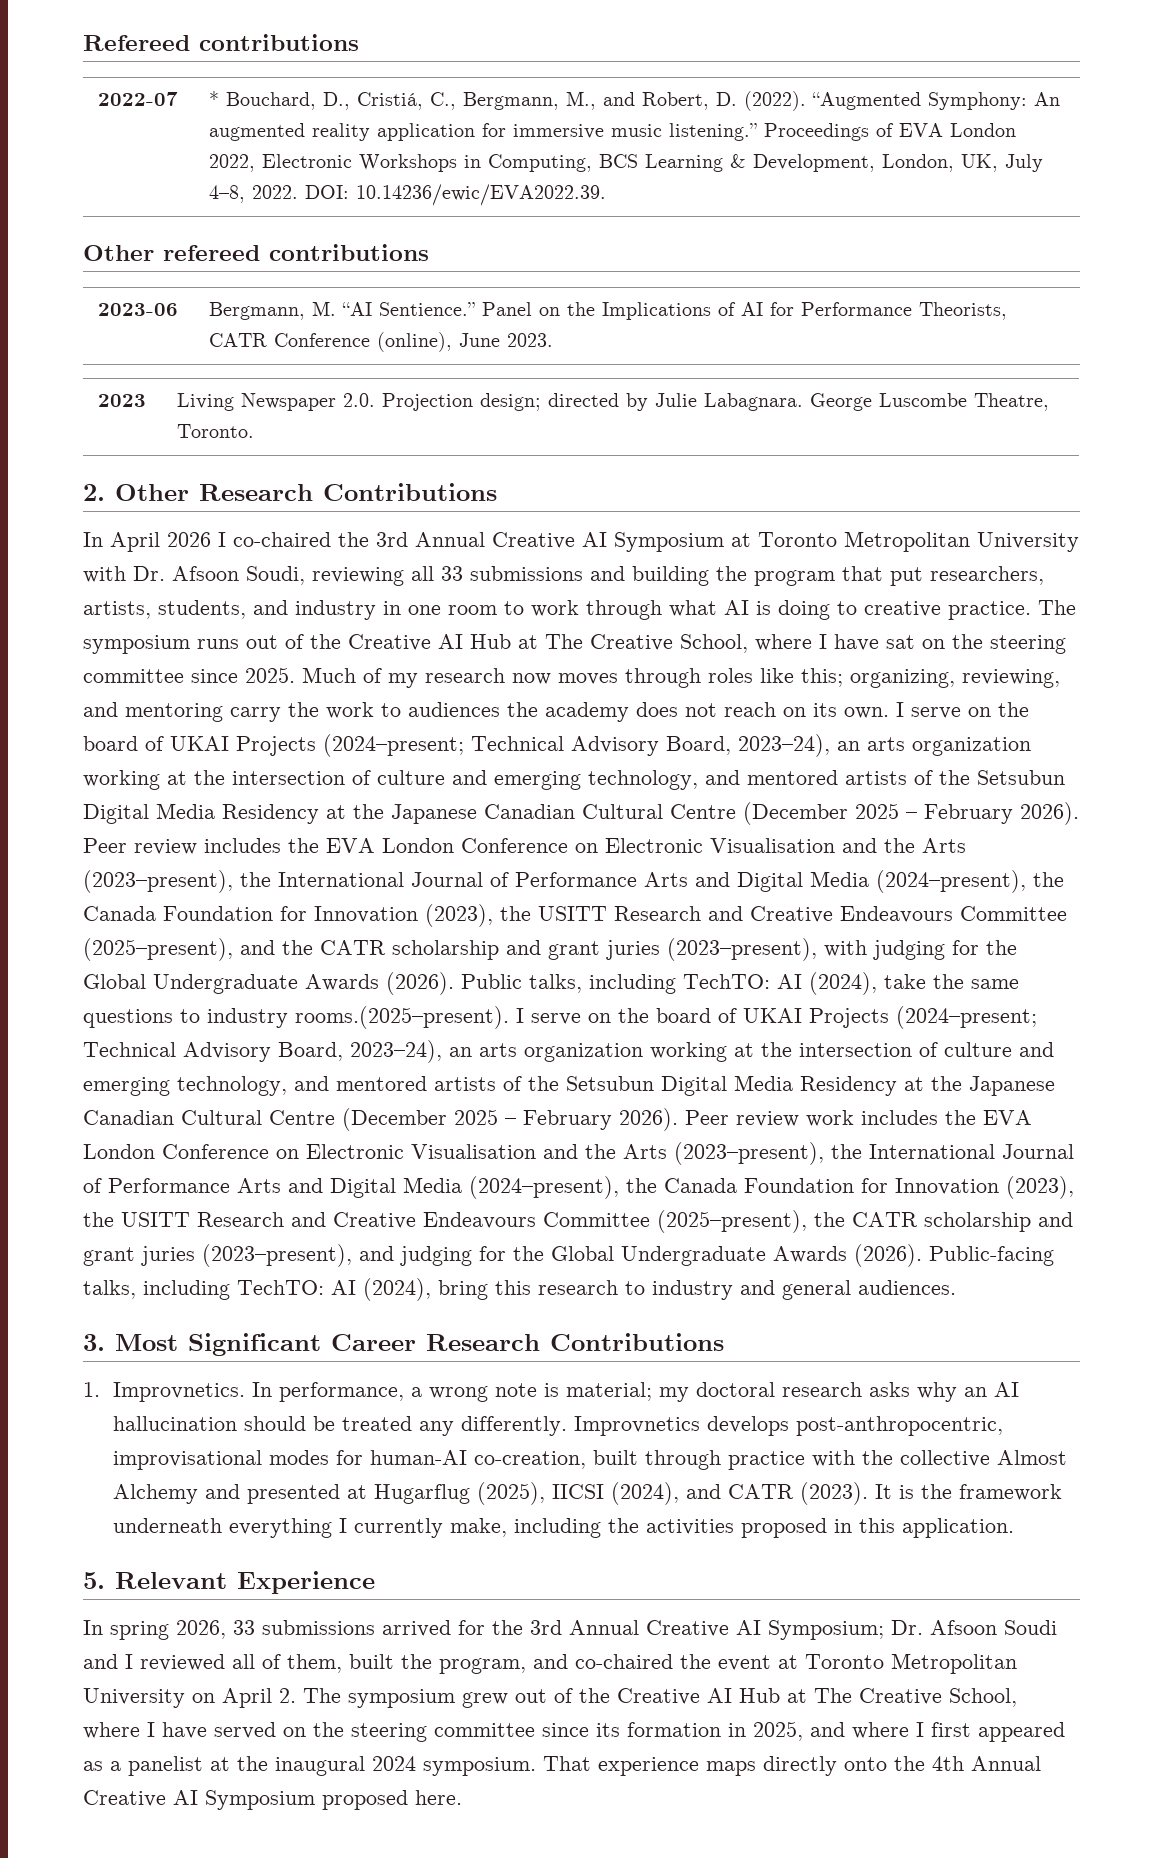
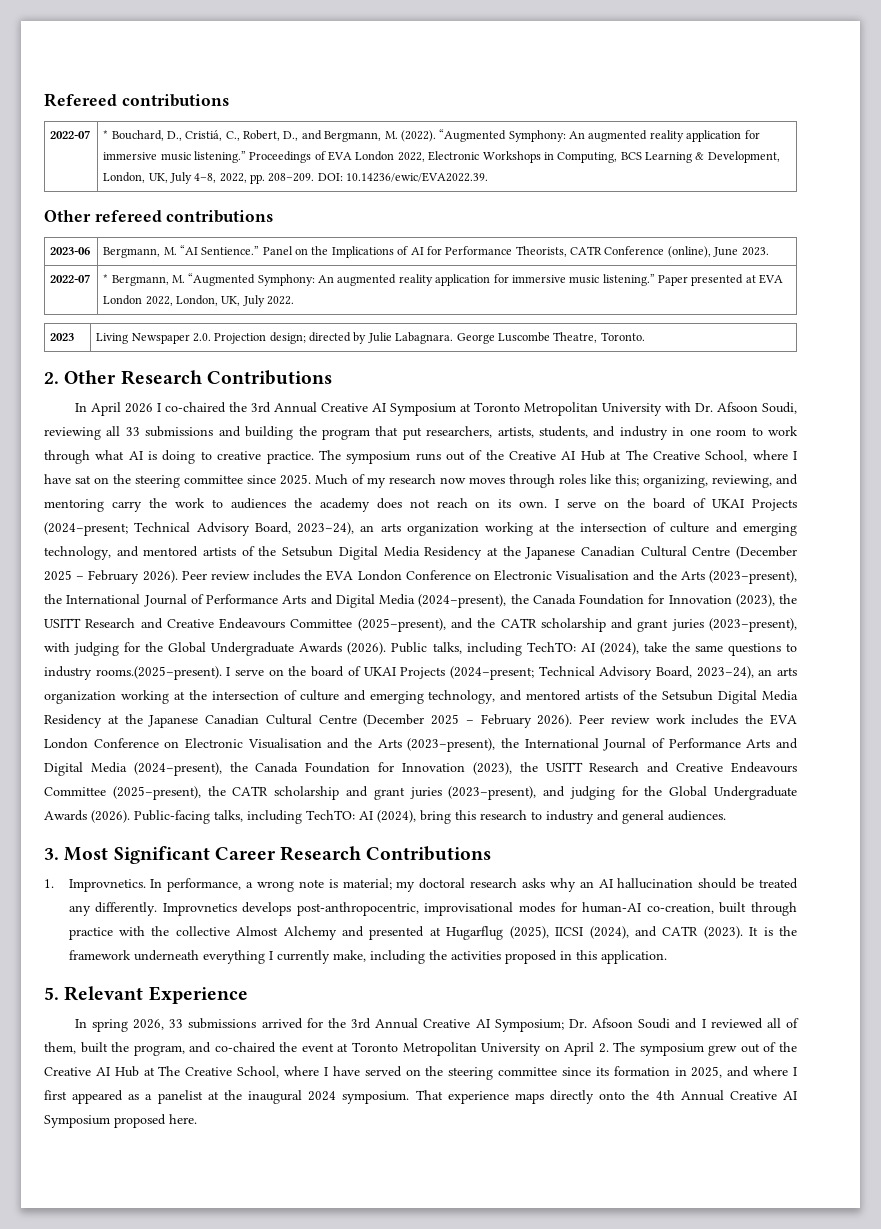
- * Bouchard, D., Cristiá, C., Bergmann, M., and Robert, D. (2022).
+ * Bouchard, D., Cristiá, C., Robert, D., and Bergmann, M. (2022).
- Proceedings of EVA London 2022, Electronic Workshops in Computing, BCS Learning & Development, London, UK, July 4–8, 2022.
+ Proceedings of EVA London 2022, Electronic Workshops in Computing, BCS Learning & Development, London, UK, July 4–8, 2022, pp. 208–209.
+ 2022-07 | * Bergmann, M. “Augmented Symphony: An augmented reality application for immersive music listening.” Paper presented at EVA London 2022, London, UK, July 2022.

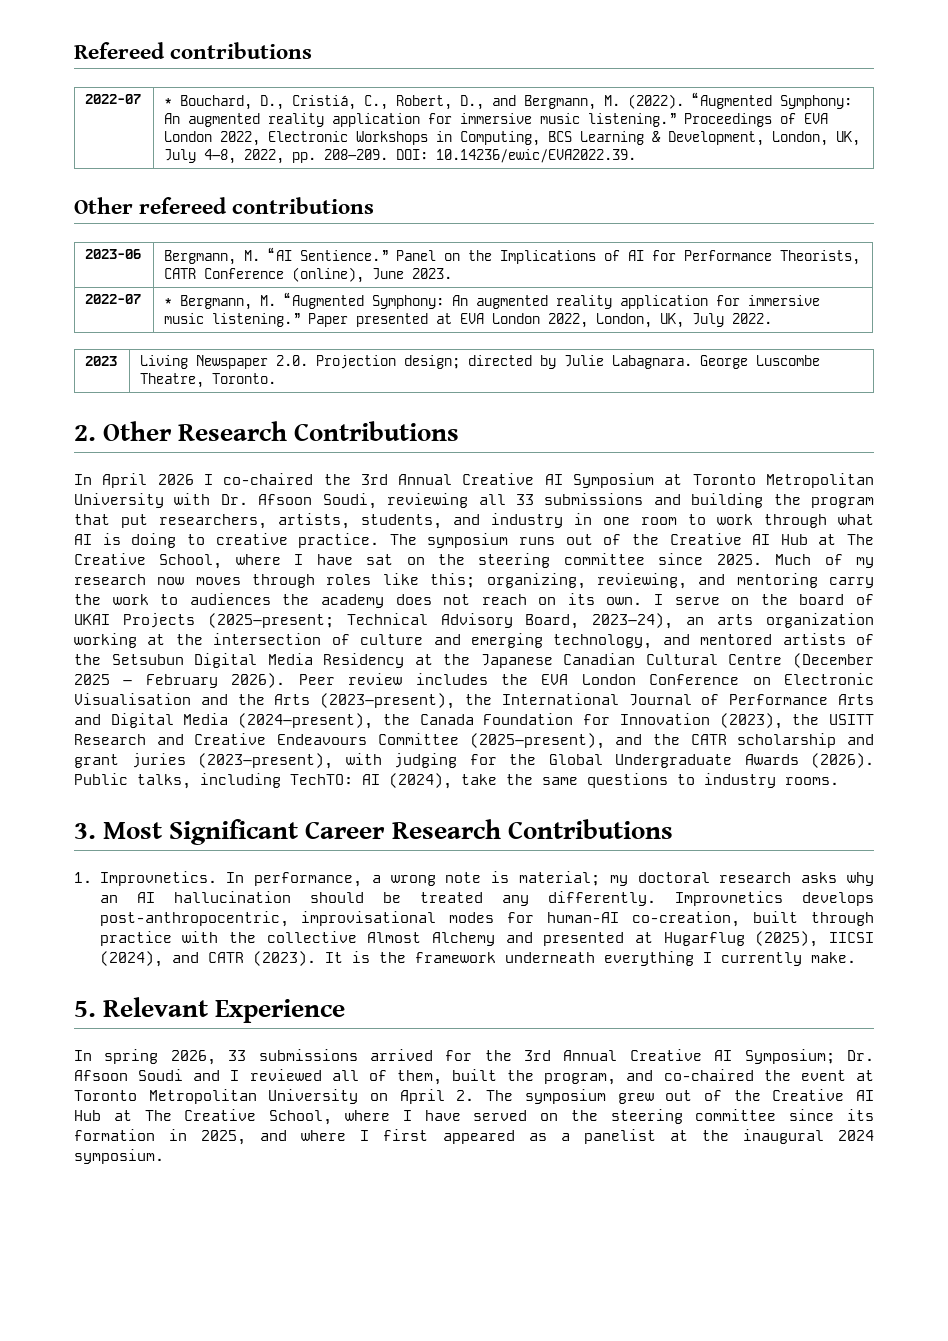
- organizing, reviewing, and mentoring carry the work to audiences the academy does not reach on its own. I serve on the board of UKAI Projects (2024–present;
+ organizing, reviewing, and mentoring carry the work to audiences the academy does not reach on its own. I serve on the board of UKAI Projects (2025–present;
- Public talks, including TechTO: AI (2024), take the same questions to industry rooms.(2025–present). I serve on the board of UKAI Projects (2024–present; Technical Advisory Board, 2023–24), an arts organization working at the intersection of culture and emerging technology, and mentored artists of the Setsubun Digital Media Residency at the Japanese Canadian Cultural Centre (December 2025 – February 2026). Peer review work includes the EVA London Conference on Electronic Visualisation and the Arts (2023–present), the International Journal of Performance Arts and Digital Media (2024–present), the Canada Foundation for Innovation (2023), the USITT Research and Creative Endeavours Committee (2025–present), the CATR scholarship and grant juries (2023–present), and judging for the Global Undergraduate Awards (2026). Public-facing talks, including TechTO: AI (2024), bring this research to industry and general audiences.
+ Public talks, including TechTO: AI (2024), take the same questions to industry rooms.
- It is the framework underneath everything I currently make, including the activities proposed in this application.
+ It is the framework underneath everything I currently make.
- That experience maps directly onto the 4th Annual Creative AI Symposium proposed here.

